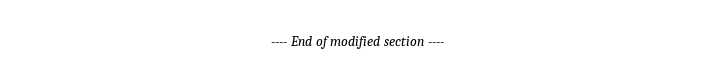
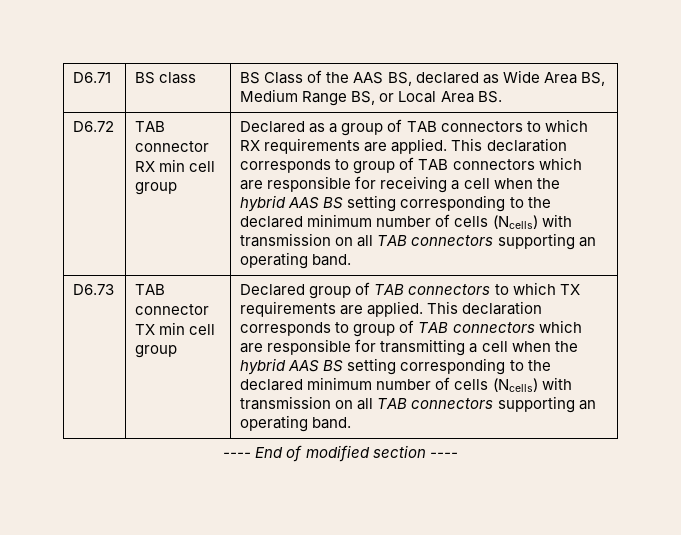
+ D6.71 | BS class | BS Class of the AAS BS, declared as Wide Area BS, Medium Range BS, or Local Area BS.
+ D6.72 | TAB connector RX min cell group | Declared as a group of TAB connectors to which RX requirements are applied. This declaration corresponds to group of TAB connectors which are responsible for receiving a cell when the hybrid AAS BS setting corresponding to the declared minimum number of cells (Ncells) with transmission on all TAB connectors supporting an operating band.
+ D6.73 | TAB connector TX min cell group | Declared group of TAB connectors to which TX requirements are applied. This declaration corresponds to group of TAB connectors which are responsible for transmitting a cell when the hybrid AAS BS setting corresponding to the declared minimum number of cells (Ncells) with transmission on all TAB connectors supporting an operating band.

